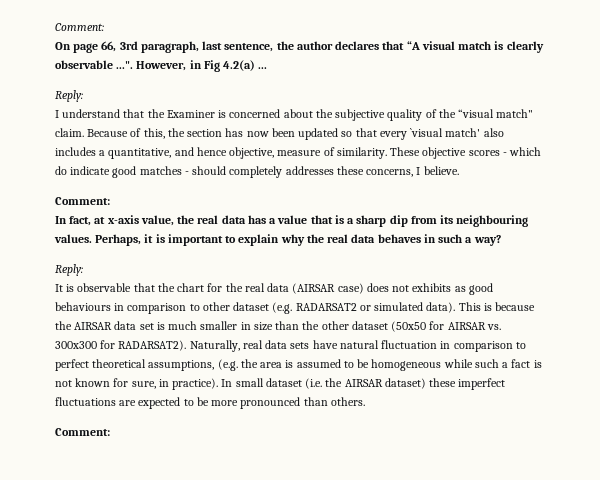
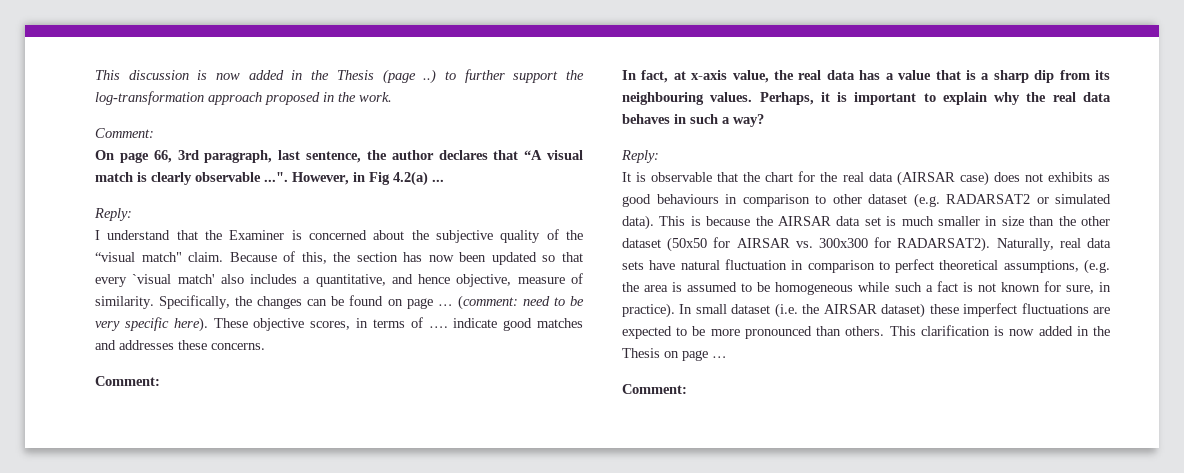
+ This discussion is now added in the Thesis (page ..) to further support the log-transformation approach proposed in the work.
- These objective scores - which do indicate good matches - should completely addresses these concerns, I believe.
+ Specifically, the changes can be found on page … (comment: need to be very specific here). These objective scores, in terms of …. indicate good matches and addresses these concerns.
+ This clarification is now added in the Thesis on page …

